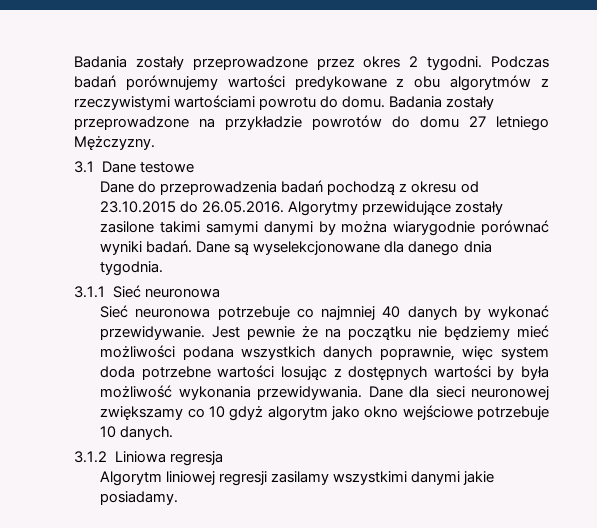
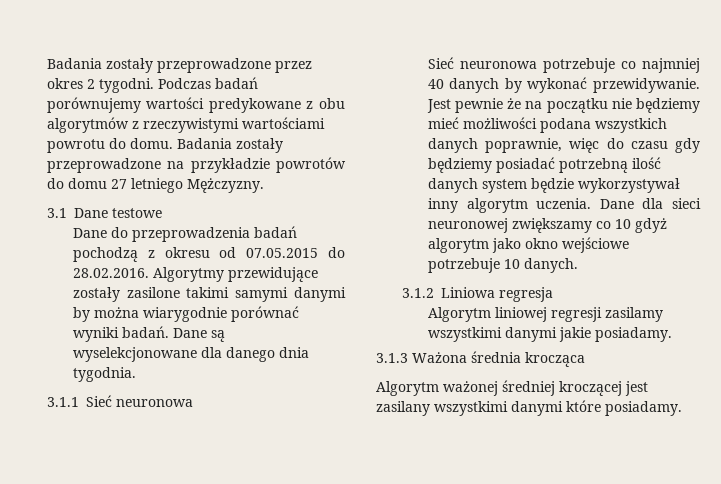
- Dane do przeprowadzenia badań pochodzą z okresu od 23.10.2015 do 26.05.2016. Algorytmy przewidujące zostały zasilone takimi samymi danymi by można wiarygodnie porównać wyniki badań.
+ Dane do przeprowadzenia badań pochodzą z okresu od 07.05.2015 do 28.02.2016. Algorytmy przewidujące zostały zasilone takimi samymi danymi by można wiarygodnie porównać wyniki badań.
- Jest pewnie że na początku nie będziemy mieć możliwości podana wszystkich danych poprawnie, więc system doda potrzebne wartości losując z dostępnych wartości by była możliwość wykonania przewidywania.
+ Jest pewnie że na początku nie będziemy mieć możliwości podana wszystkich danych poprawnie, więc do czasu gdy będziemy posiadać potrzebną ilość danych system będzie wykorzystywał inny algorytm uczenia.
+ 3.1.3 Ważona średnia krocząca
+ Algorytm ważonej średniej kroczącej jest zasilany wszystkimi danymi które posiadamy.

